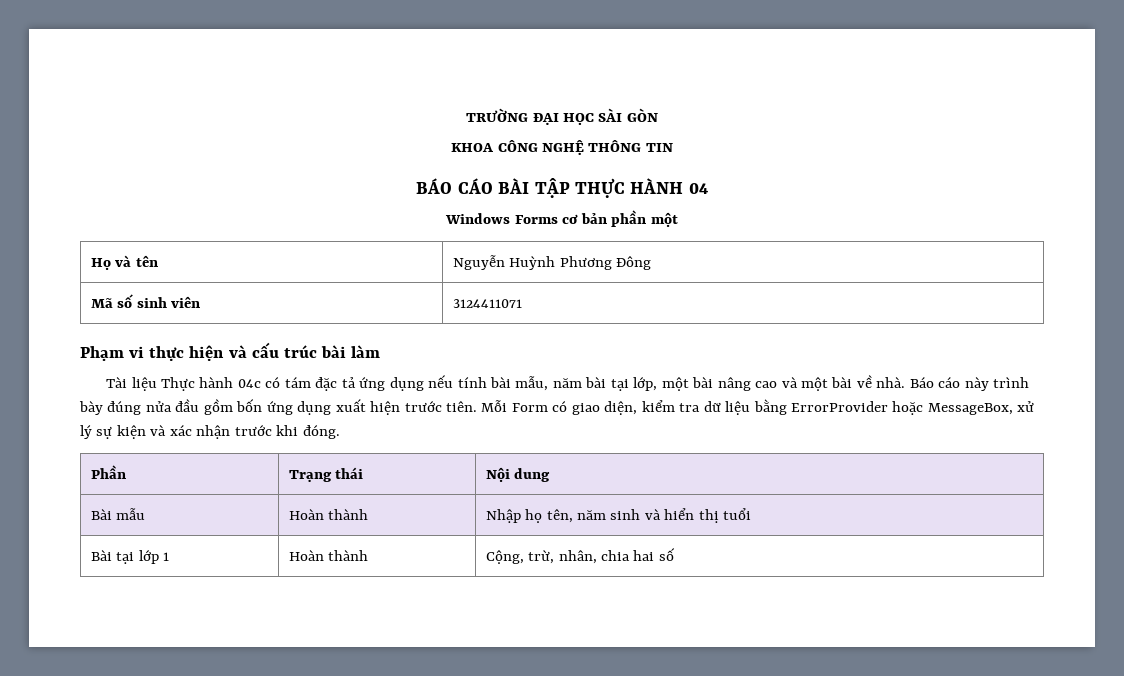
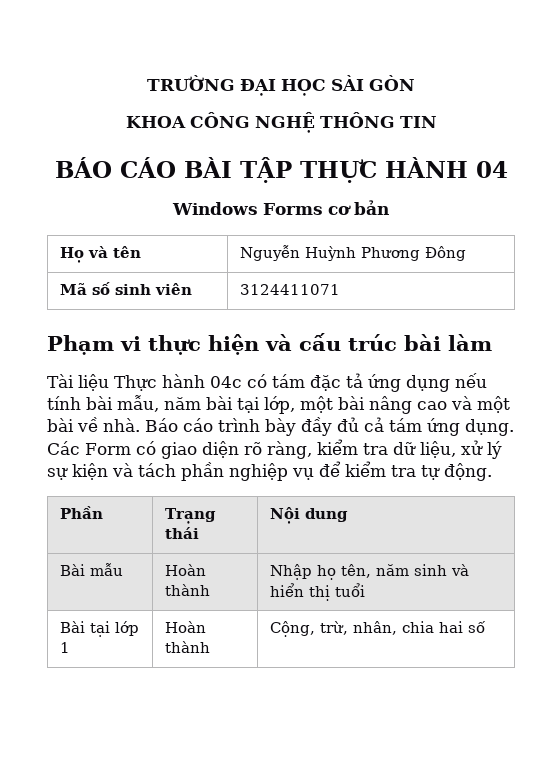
- Windows Forms cơ bản phần một
+ Windows Forms cơ bản
- Báo cáo này trình bày đúng nửa đầu gồm bốn ứng dụng xuất hiện trước tiên. Mỗi Form có giao diện, kiểm tra dữ liệu bằng ErrorProvider hoặc MessageBox, xử lý sự kiện và xác nhận trước khi đóng.
+ Báo cáo trình bày đầy đủ cả tám ứng dụng. Các Form có giao diện rõ ràng, kiểm tra dữ liệu, xử lý sự kiện và tách phần nghiệp vụ để kiểm tra tự động.

